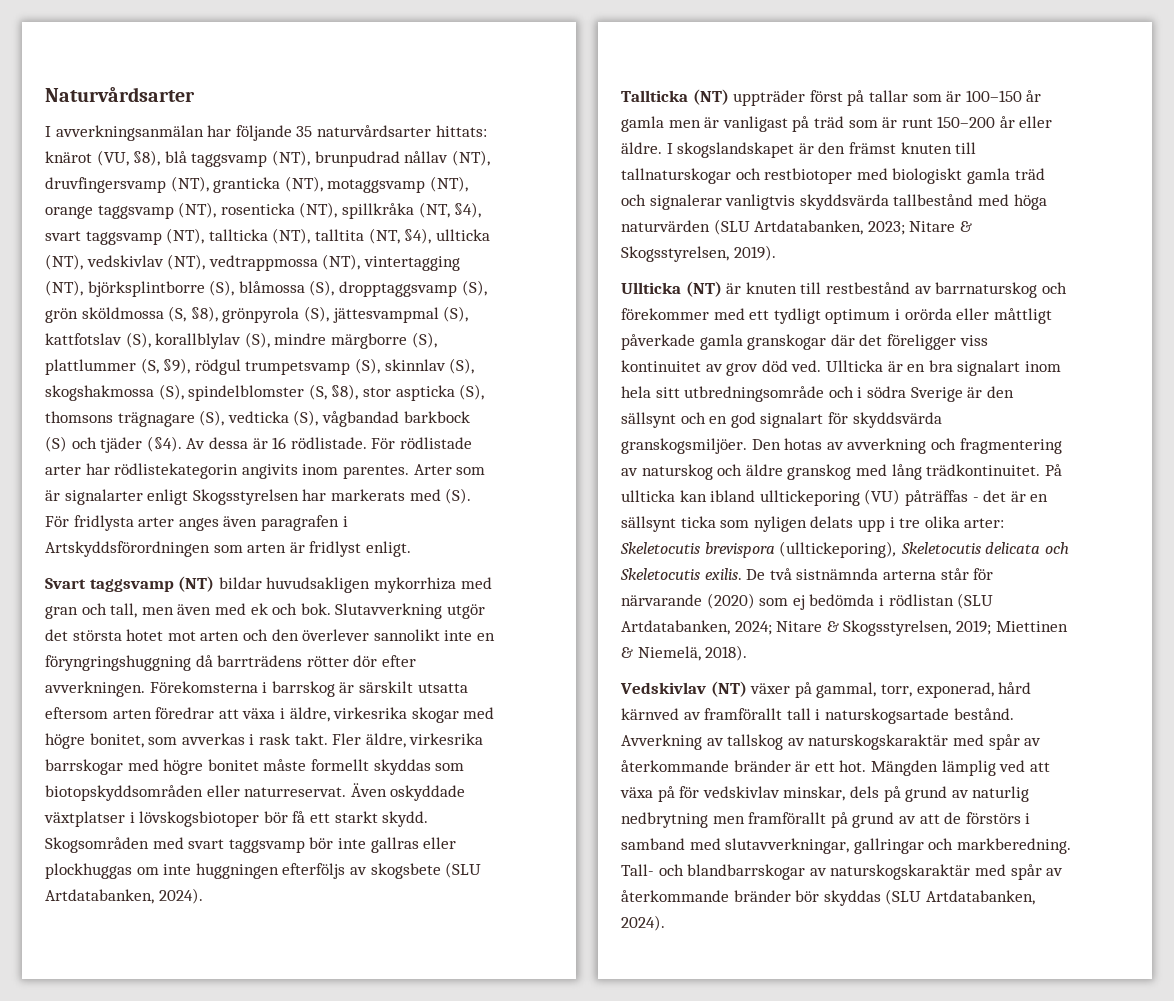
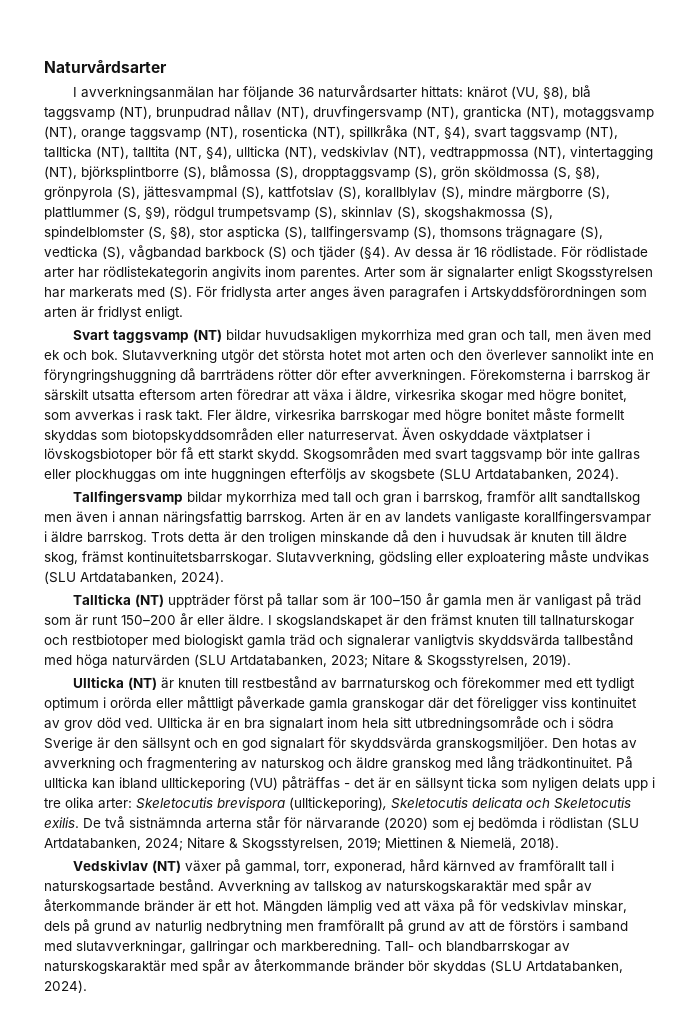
- I avverkningsanmälan har följande 35 naturvårdsarter hittats:
+ I avverkningsanmälan har följande 36 naturvårdsarter hittats:
- knärot (VU, §8), blå taggsvamp (NT), brunpudrad nållav (NT), druvfingersvamp (NT), granticka (NT), motaggsvamp (NT), orange taggsvamp (NT), rosenticka (NT), spillkråka (NT, §4), svart taggsvamp (NT), tallticka (NT), talltita (NT, §4), ullticka (NT), vedskivlav (NT), vedtrappmossa (NT), vintertagging (NT), björksplintborre (S), blåmossa (S), dropptaggsvamp (S), grön sköldmossa (S, §8), grönpyrola (S), jättesvampmal (S), kattfotslav (S), korallblylav (S), mindre märgborre (S), plattlummer (S, §9), rödgul trumpetsvamp (S), skinnlav (S), skogshakmossa (S), spindelblomster (S, §8), stor aspticka (S), thomsons trägnagare (S), vedticka (S), vågbandad barkbock (S) och tjäder (§4).
+ knärot (VU, §8), blå taggsvamp (NT), brunpudrad nållav (NT), druvfingersvamp (NT), granticka (NT), motaggsvamp (NT), orange taggsvamp (NT), rosenticka (NT), spillkråka (NT, §4), svart taggsvamp (NT), tallticka (NT), talltita (NT, §4), ullticka (NT), vedskivlav (NT), vedtrappmossa (NT), vintertagging (NT), björksplintborre (S), blåmossa (S), dropptaggsvamp (S), grön sköldmossa (S, §8), grönpyrola (S), jättesvampmal (S), kattfotslav (S), korallblylav (S), mindre märgborre (S), plattlummer (S, §9), rödgul trumpetsvamp (S), skinnlav (S), skogshakmossa (S), spindelblomster (S, §8), stor aspticka (S), tallfingersvamp (S), thomsons trägnagare (S), vedticka (S), vågbandad barkbock (S) och tjäder (§4).
+ Tallfingersvamp bildar mykorrhiza med tall och gran i barrskog, framför allt sandtallskog men även i annan näringsfattig barrskog. Arten är en av landets vanligaste korallfingersvampar i äldre barrskog. Trots detta är den troligen minskande då den i huvudsak är knuten till äldre skog, främst kontinuitetsbarrskogar. Slutavverkning, gödsling eller exploatering måste undvikas (SLU Artdatabanken, 2024).

